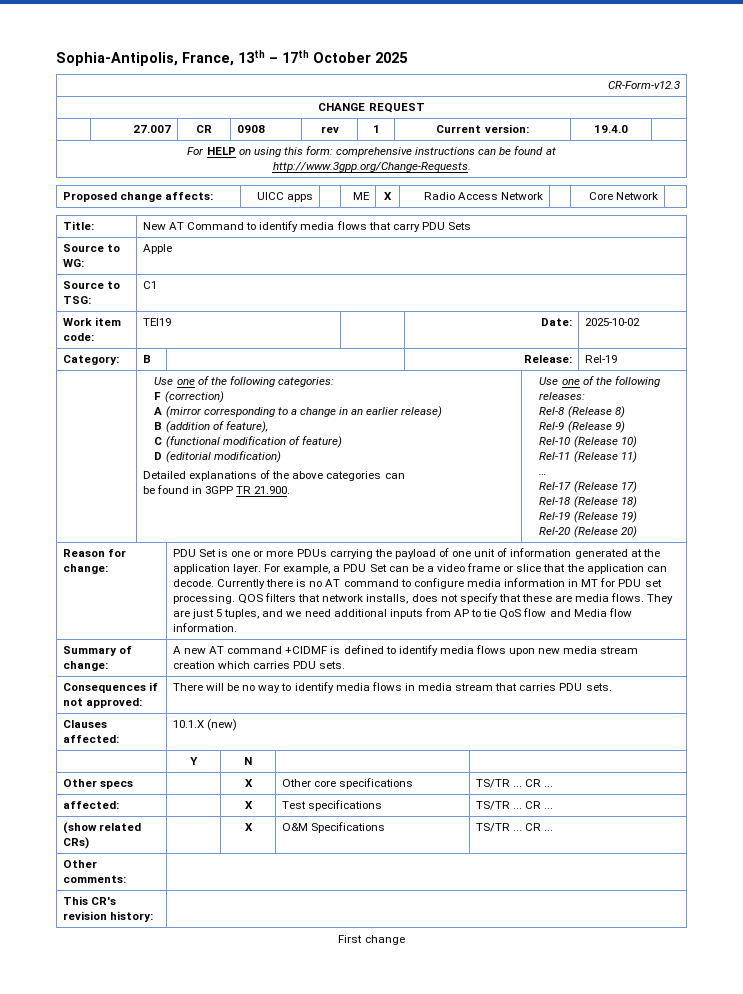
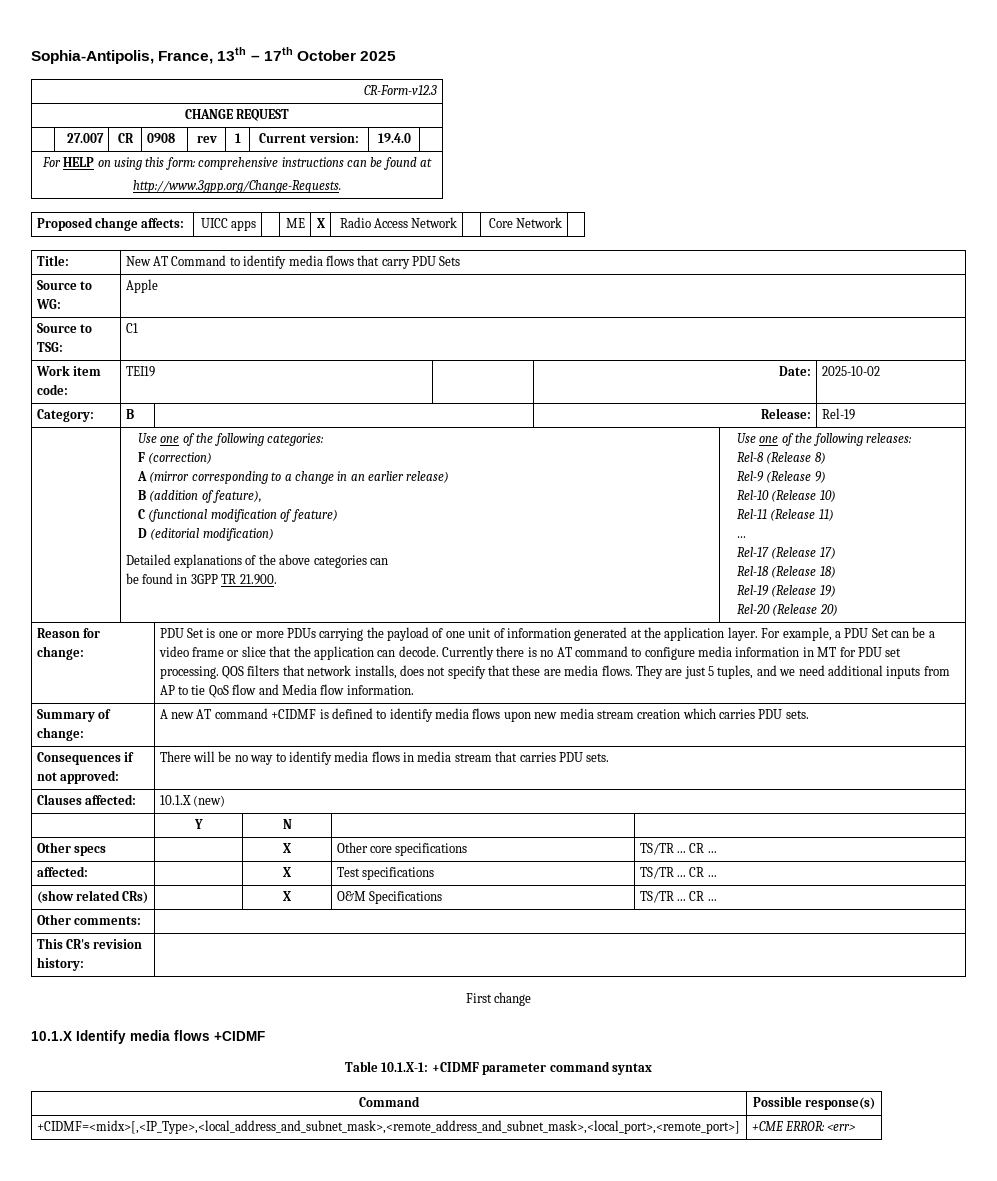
+ 10.1.X Identify media flows +CIDMF
+ Table 10.1.X-1: +CIDMF parameter command syntax
+ Command | Possible response(s)
+ +CIDMF=<midx>[,<IP_Type>,<local_address_and_subnet_mask>,<remote_address_and_subnet_mask>,<local_port>,<remote_port>] | +CME ERROR: <err>

